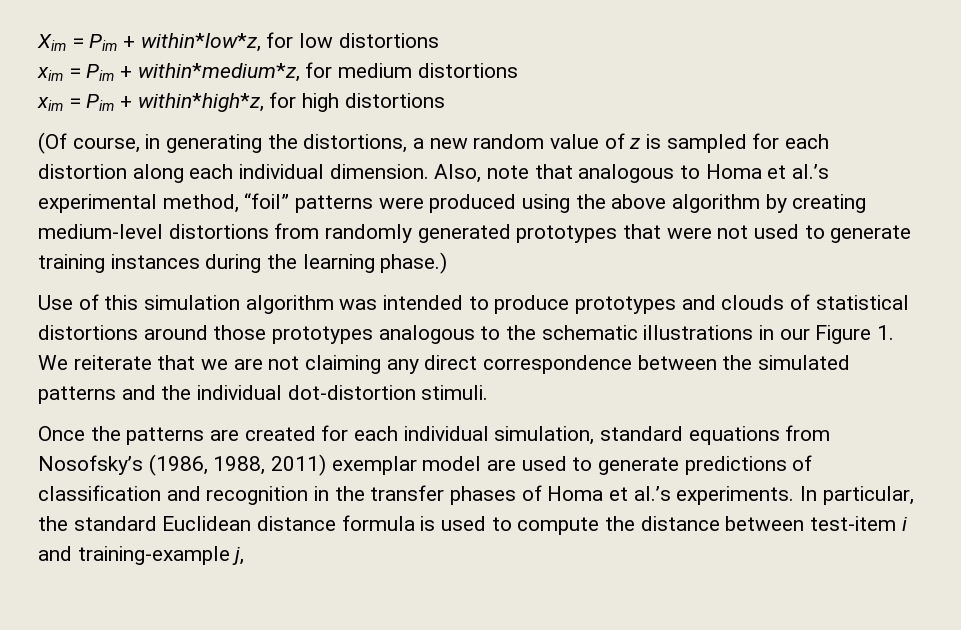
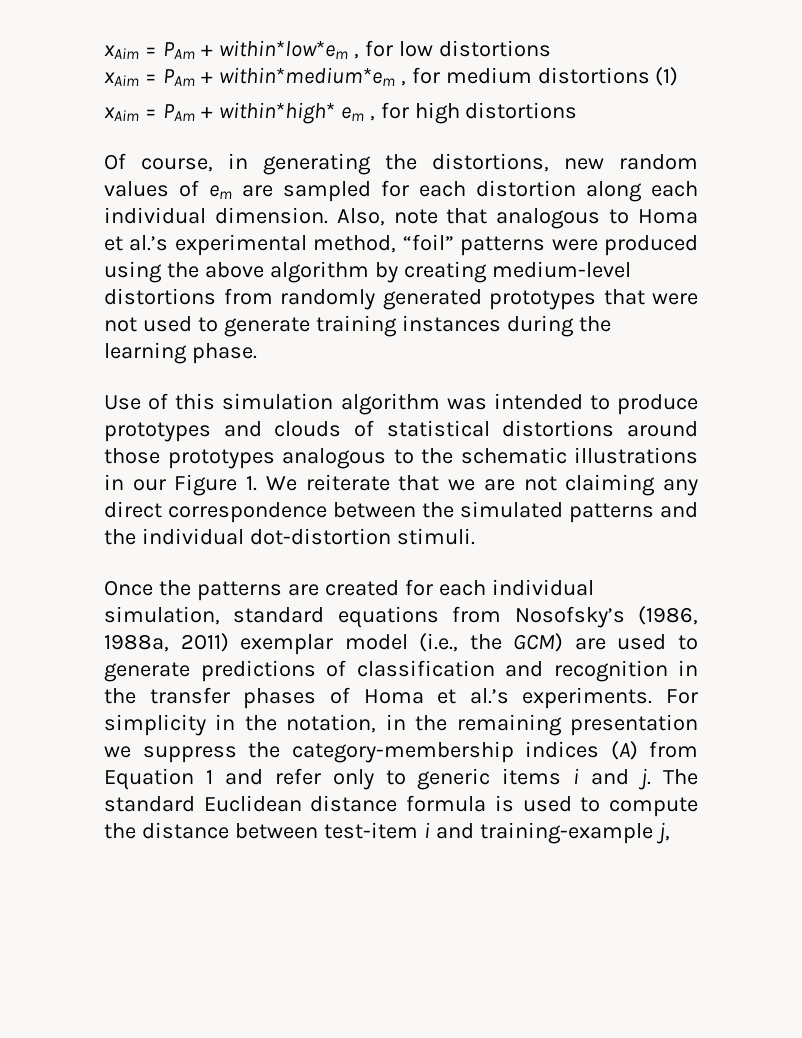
- Xim = Pim + within*low*z, for low distortions
- xim = Pim + within*medium*z, for medium distortions
- xim = Pim + within*high*z, for high distortions
+ xAim = PAm + within*low*em , for low distortions
+ xAim = PAm + within*medium*em , for medium distortions (1)
+ xAim = PAm + within*high* em , for high distortions
- (Of course, in generating the distortions, a new random value of z is sampled for each distortion along each individual dimension.
+ Of course, in generating the distortions, new random values of em are sampled for each distortion along each individual dimension.
- Also, note that analogous to Homa et al.’s experimental method, “foil” patterns were produced using the above algorithm by creating medium-level distortions from randomly generated prototypes that were not used to generate training instances during the learning phase.)
+ Also, note that analogous to Homa et al.’s experimental method, “foil” patterns were produced using the above algorithm by creating medium-level distortions from randomly generated prototypes that were not used to generate training instances during the learning phase.
- Once the patterns are created for each individual simulation, standard equations from Nosofsky’s (1986, 1988, 2011) exemplar model are used to generate predictions of classification and recognition in the transfer phases of Homa et al.’s experiments.
+ Once the patterns are created for each individual simulation, standard equations from Nosofsky’s (1986, 1988a, 2011) exemplar model (i.e., the GCM) are used to generate predictions of classification and recognition in the transfer phases of Homa et al.’s experiments.
- In particular, the standard Euclidean distance formula is used to compute the distance between test-item i and training-example j,
+ For simplicity in the notation, in the remaining presentation we suppress the category-membership indices (A) from Equation 1 and refer only to generic items i and j. The standard Euclidean distance formula is used to compute the distance between test-item i and training-example j,

